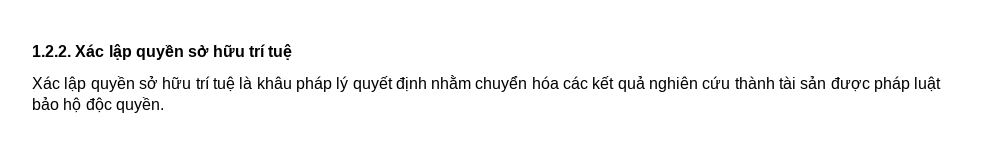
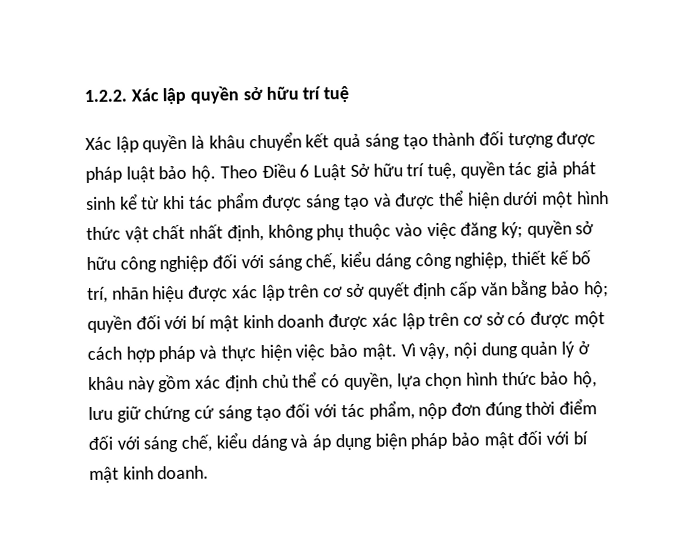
- Xác lập quyền sở hữu trí tuệ là khâu pháp lý quyết định nhằm chuyển hóa các kết quả nghiên cứu thành tài sản được pháp luật bảo hộ độc quyền.
+ Xác lập quyền là khâu chuyển kết quả sáng tạo thành đối tượng được pháp luật bảo hộ. Theo Điều 6 Luật Sở hữu trí tuệ, quyền tác giả phát sinh kể từ khi tác phẩm được sáng tạo và được thể hiện dưới một hình thức vật chất nhất định, không phụ thuộc vào việc đăng ký; quyền sở hữu công nghiệp đối với sáng chế, kiểu dáng công nghiệp, thiết kế bố trí, nhãn hiệu được xác lập trên cơ sở quyết định cấp văn bằng bảo hộ; quyền đối với bí mật kinh doanh được xác lập trên cơ sở có được một cách hợp pháp và thực hiện việc bảo mật. Vì vậy, nội dung quản lý ở khâu này gồm xác định chủ thể có quyền, lựa chọn hình thức bảo hộ, lưu giữ chứng cứ sáng tạo đối với tác phẩm, nộp đơn đúng thời điểm đối với sáng chế, kiểu dáng và áp dụng biện pháp bảo mật đối với bí mật kinh doanh.

